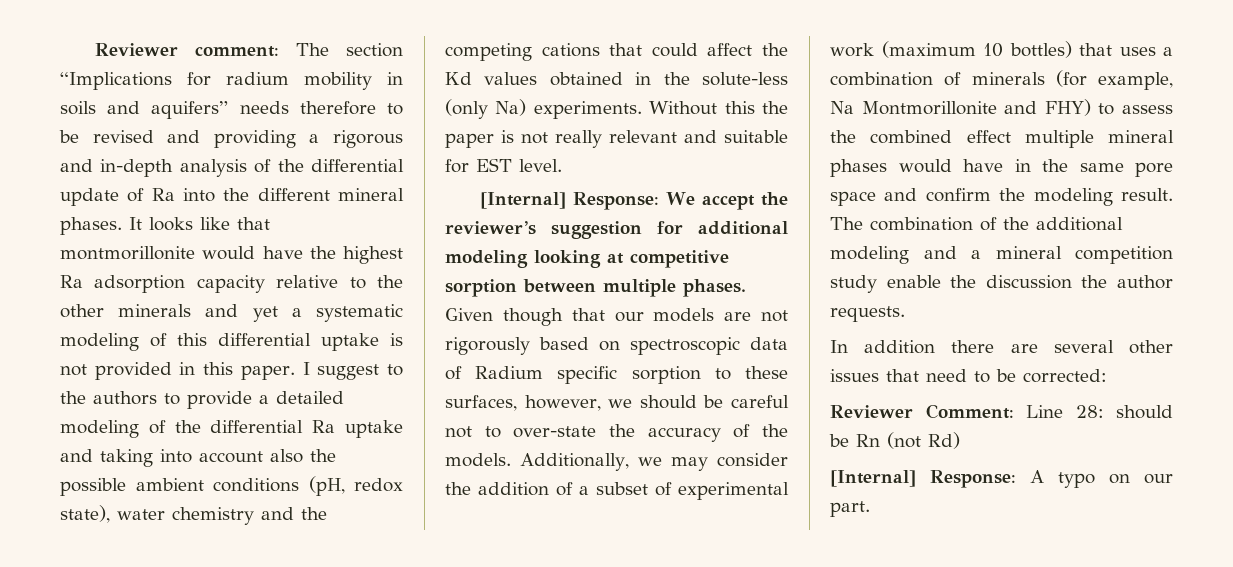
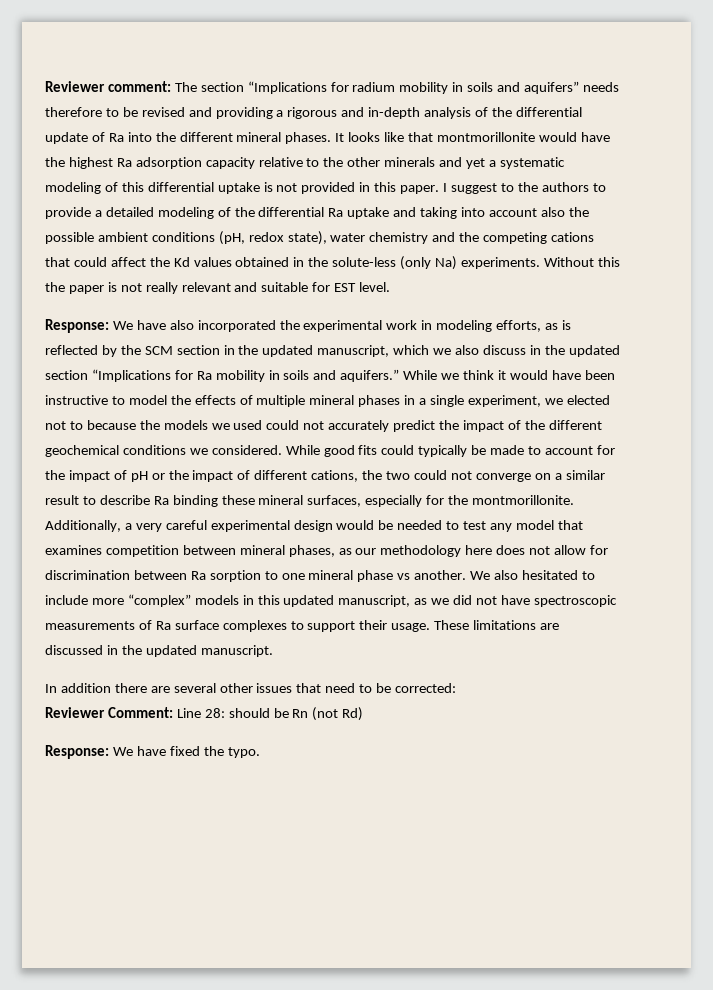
- [Internal] Response: We accept the reviewer’s suggestion for additional modeling looking at competitive sorption between multiple phases. Given though that our models are not rigorously based on spectroscopic data of Radium specific sorption to these surfaces, however, we should be careful not to over-state the accuracy of the models. Additionally, we may consider the addition of a subset of experimental work (maximum 10 bottles) that uses a combination of minerals (for example, Na Montmorillonite and FHY) to assess the combined effect multiple mineral phases would have in the same pore space and confirm the modeling result. The combination of the additional modeling and a mineral competition study enable the discussion the author requests.
+ Response: We have also incorporated the experimental work in modeling efforts, as is reflected by the SCM section in the updated manuscript, which we also discuss in the updated section “Implications for Ra mobility in soils and aquifers.” While we think it would have been instructive to model the effects of multiple mineral phases in a single experiment, we elected not to because the models we used could not accurately predict the impact of the different geochemical conditions we considered. While good fits could typically be made to account for the impact of pH or the impact of different cations, the two could not converge on a similar result to describe Ra binding these mineral surfaces, especially for the montmorillonite. Additionally, a very careful experimental design would be needed to test any model that examines competition between mineral phases, as our methodology here does not allow for discrimination between Ra sorption to one mineral phase vs another. We also hesitated to include more “complex” models in this updated manuscript, as we did not have spectroscopic measurements of Ra surface complexes to support their usage. These limitations are discussed in the updated manuscript.
- [Internal] Response: A typo on our part.
+ Response: We have fixed the typo.

